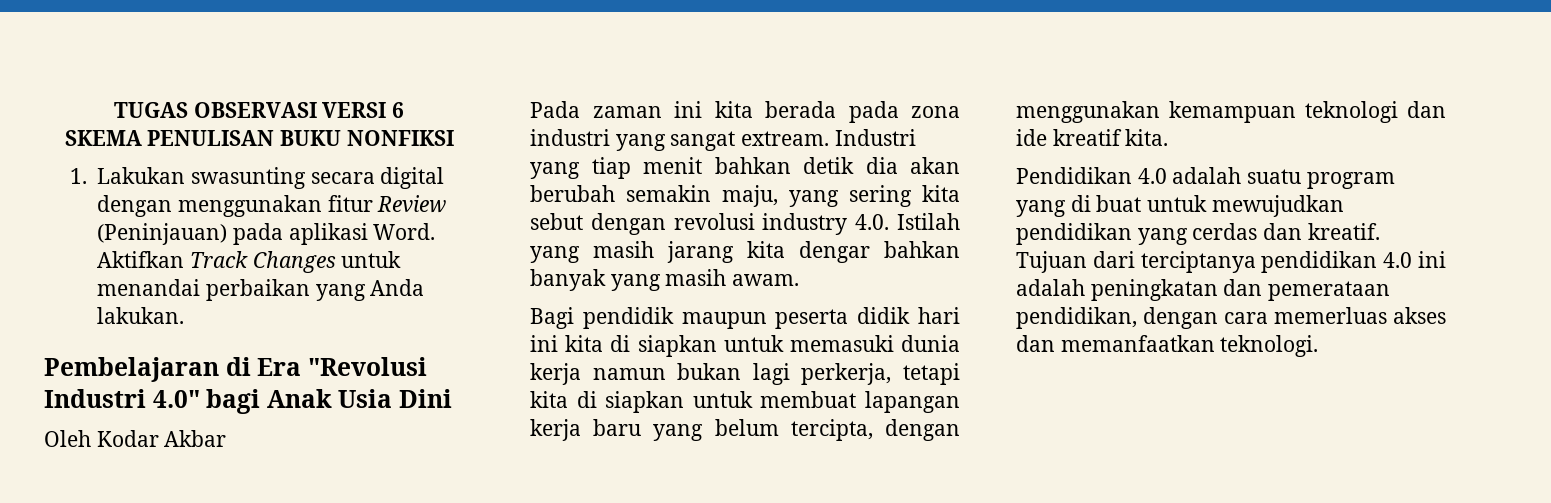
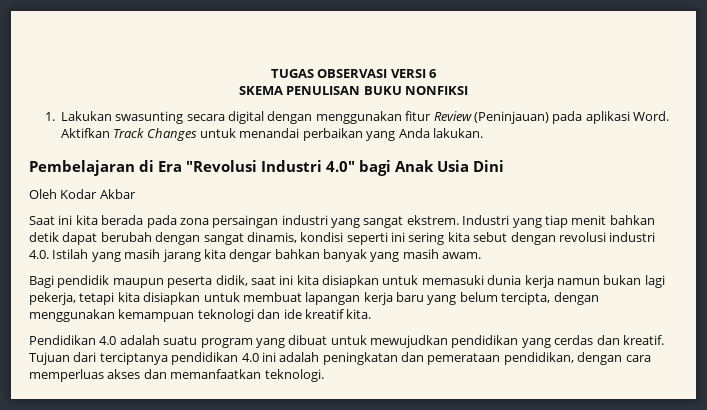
- Pada zaman ini kita berada pada zona industri yang sangat extream.
+ Saat ini kita berada pada zona persaingan industri yang sangat ekstrem.
- Industri yang tiap menit bahkan detik dia akan berubah semakin maju, yang sering kita sebut dengan revolusi industry 4.0. Istilah yang masih jarang kita dengar bahkan banyak yang masih awam.
+ Industri yang tiap menit bahkan detik dapat berubah dengan sangat dinamis, kondisi seperti ini sering kita sebut dengan revolusi industri 4.0. Istilah yang masih jarang kita dengar bahkan banyak yang masih awam.
- Bagi pendidik maupun peserta didik hari ini kita di siapkan untuk memasuki dunia kerja namun bukan lagi perkerja, tetapi kita di siapkan untuk membuat lapangan kerja baru yang belum tercipta, dengan menggunakan kemampuan teknologi dan ide kreatif kita.
+ Bagi pendidik maupun peserta didik, saat ini kita disiapkan untuk memasuki dunia kerja namun bukan lagi pekerja, tetapi kita disiapkan untuk membuat lapangan kerja baru yang belum tercipta, dengan menggunakan kemampuan teknologi dan ide kreatif kita.
- Pendidikan 4.0 adalah suatu program yang di buat untuk mewujudkan pendidikan yang cerdas dan kreatif.
+ Pendidikan 4.0 adalah suatu program yang dibuat untuk mewujudkan pendidikan yang cerdas dan kreatif.
- Tujuan dari terciptanya pendidikan 4.0 ini adalah peningkatan dan pemerataan pendidikan, dengan cara memerluas akses dan memanfaatkan teknologi.
+ Tujuan dari terciptanya pendidikan 4.0 ini adalah peningkatan dan pemerataan pendidikan, dengan cara memperluas akses dan memanfaatkan teknologi.

